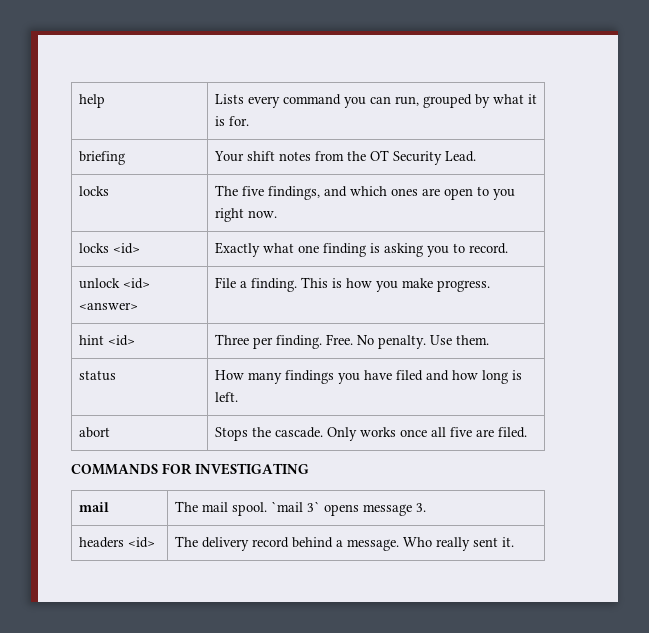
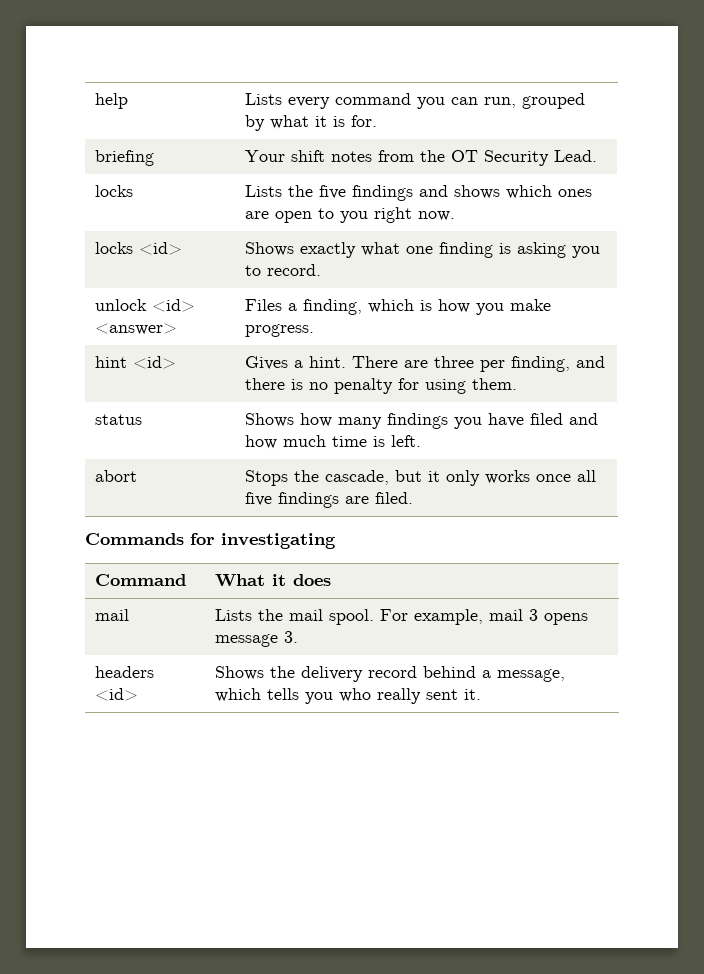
- locks | The five findings, and which ones are open to you right now.
+ locks | Lists the five findings and shows which ones are open to you right now.
- locks <id> | Exactly what one finding is asking you to record.
+ locks <id> | Shows exactly what one finding is asking you to record.
- unlock <id> <answer> | File a finding. This is how you make progress.
+ unlock <id> <answer> | Files a finding, which is how you make progress.
- hint <id> | Three per finding. Free. No penalty. Use them.
+ hint <id> | Gives a hint. There are three per finding, and there is no penalty for using them.
- status | How many findings you have filed and how long is left.
+ status | Shows how many findings you have filed and how much time is left.
- abort | Stops the cascade. Only works once all five are filed.
+ abort | Stops the cascade, but it only works once all five findings are filed.
- COMMANDS FOR INVESTIGATING
- mail | The mail spool. `mail 3` opens message 3.
+ Commands for investigating
+ Command | What it does
+ mail | Lists the mail spool. For example, mail 3 opens message 3.
- headers <id> | The delivery record behind a message. Who really sent it.
+ headers <id> | Shows the delivery record behind a message, which tells you who really sent it.

